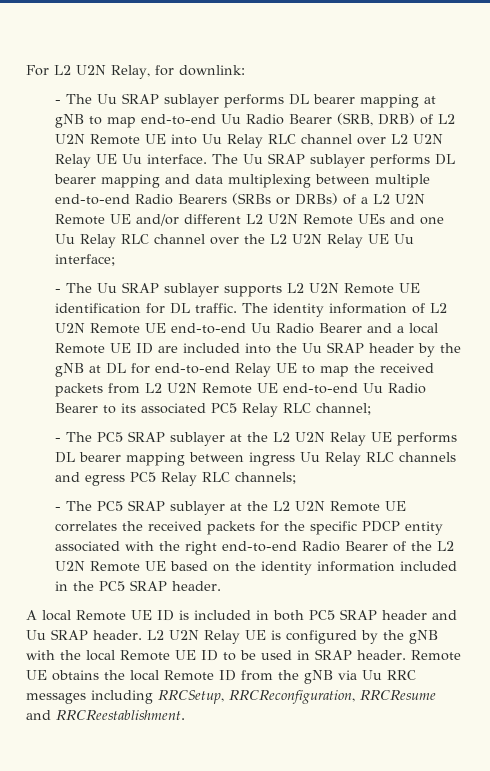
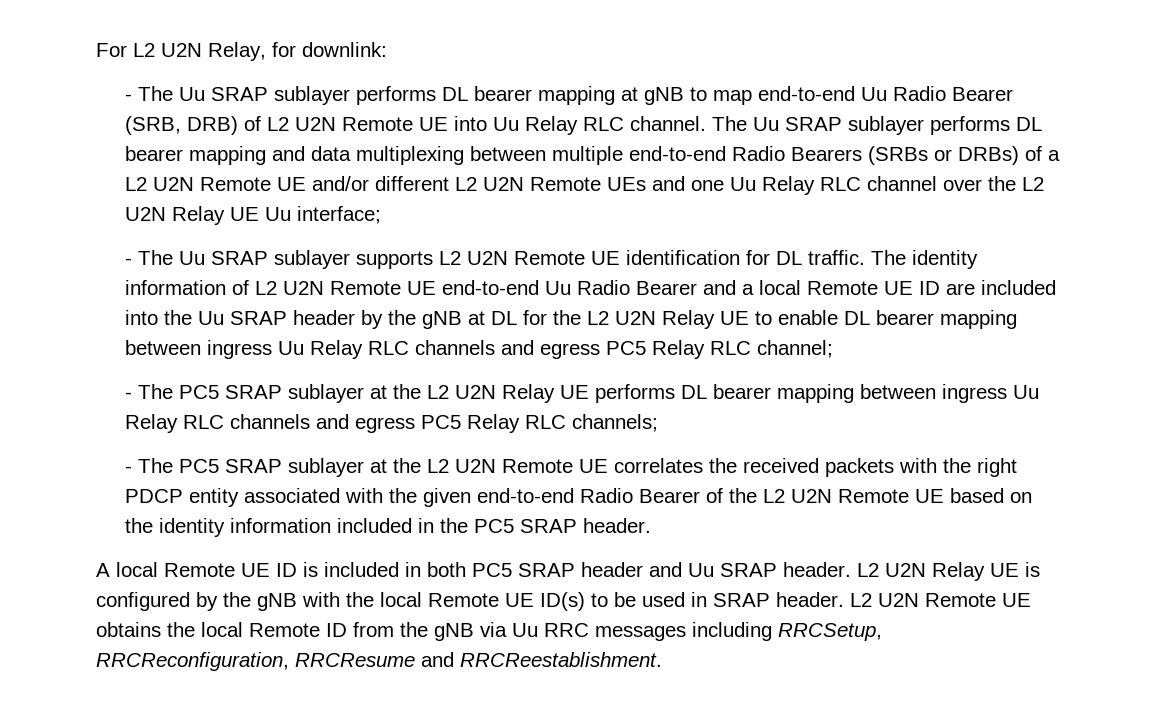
- - The Uu SRAP sublayer performs DL bearer mapping at gNB to map end-to-end Uu Radio Bearer (SRB, DRB) of L2 U2N Remote UE into Uu Relay RLC channel over L2 U2N Relay UE Uu interface.
+ - The Uu SRAP sublayer performs DL bearer mapping at gNB to map end-to-end Uu Radio Bearer (SRB, DRB) of L2 U2N Remote UE into Uu Relay RLC channel.
- The identity information of L2 U2N Remote UE end-to-end Uu Radio Bearer and a local Remote UE ID are included into the Uu SRAP header by the gNB at DL for end-to-end Relay UE to map the received packets from L2 U2N Remote UE end-to-end Uu Radio Bearer to its associated PC5 Relay RLC channel;
+ The identity information of L2 U2N Remote UE end-to-end Uu Radio Bearer and a local Remote UE ID are included into the Uu SRAP header by the gNB at DL for the L2 U2N Relay UE to enable DL bearer mapping between ingress Uu Relay RLC channels and egress PC5 Relay RLC channel;
- - The PC5 SRAP sublayer at the L2 U2N Remote UE correlates the received packets for the specific PDCP entity associated with the right end-to-end Radio Bearer of the L2 U2N Remote UE based on the identity information included in the PC5 SRAP header.
+ - The PC5 SRAP sublayer at the L2 U2N Remote UE correlates the received packets with the right PDCP entity associated with the given end-to-end Radio Bearer of the L2 U2N Remote UE based on the identity information included in the PC5 SRAP header.
- L2 U2N Relay UE is configured by the gNB with the local Remote UE ID to be used in SRAP header.
+ L2 U2N Relay UE is configured by the gNB with the local Remote UE ID(s) to be used in SRAP header.
- Remote UE obtains the local Remote ID from the gNB via Uu RRC messages including RRCSetup, RRCReconfiguration, RRCResume and RRCReestablishment.
+ L2 U2N Remote UE obtains the local Remote ID from the gNB via Uu RRC messages including RRCSetup, RRCReconfiguration, RRCResume and RRCReestablishment.

